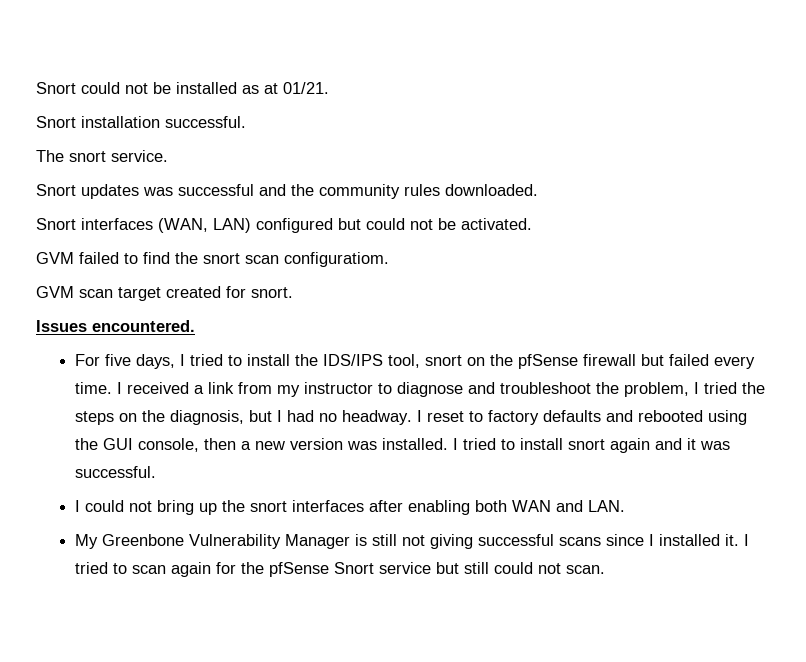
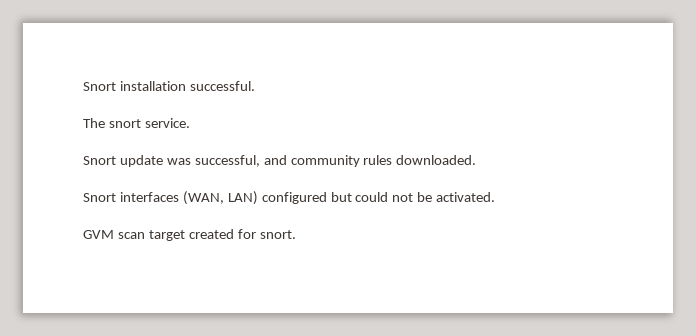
- Snort could not be installed as at 01/21.
- Snort updates was successful and the community rules downloaded.
+ Snort update was successful, and community rules downloaded.
- GVM failed to find the snort scan configuratiom.
- Issues encountered.
- For five days, I tried to install the IDS/IPS tool, snort on the pfSense firewall but failed every time. I received a link from my instructor to diagnose and troubleshoot the problem, I tried the steps on the diagnosis, but I had no headway. I reset to factory defaults and rebooted using the GUI console, then a new version was installed. I tried to install snort again and it was successful.
- I could not bring up the snort interfaces after enabling both WAN and LAN.
- My Greenbone Vulnerability Manager is still not giving successful scans since I installed it. I tried to scan again for the pfSense Snort service but still could not scan.

